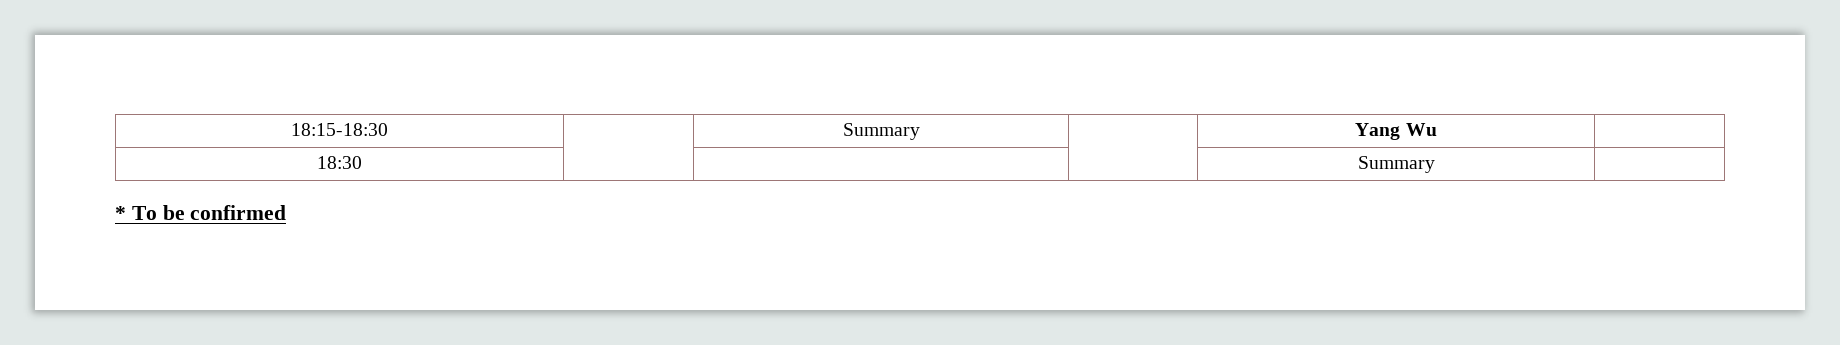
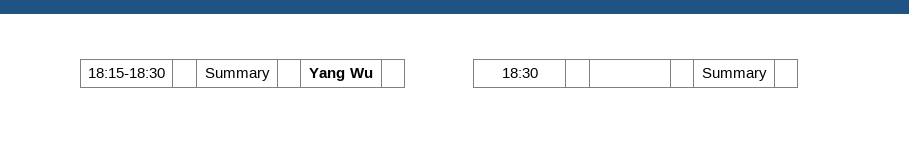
- * To be confirmed

